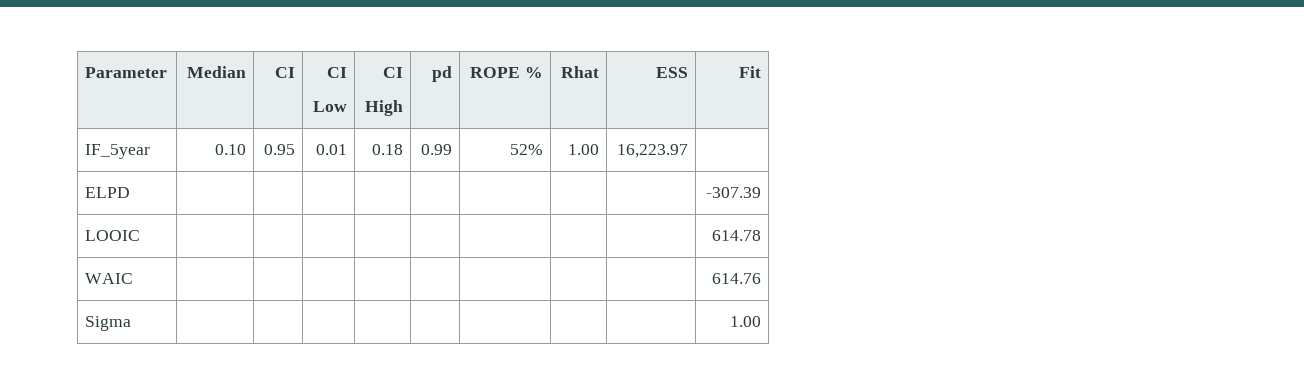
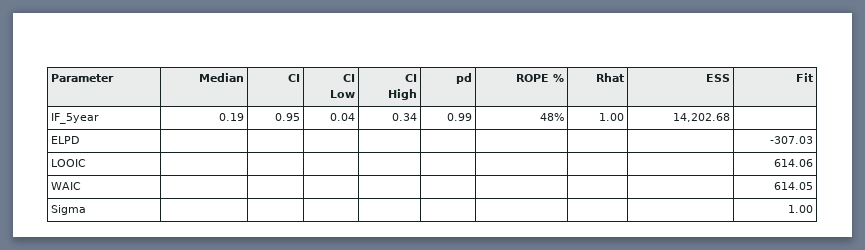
- IF_5year | 0.10 | 0.95 | 0.01 | 0.18 | 0.99 | 52% | 1.00 | 16,223.97 |
+ IF_5year | 0.19 | 0.95 | 0.04 | 0.34 | 0.99 | 48% | 1.00 | 14,202.68 |
- ELPD | | | | | | | | | -307.39
+ ELPD | | | | | | | | | -307.03
- LOOIC | | | | | | | | | 614.78
+ LOOIC | | | | | | | | | 614.06
- WAIC | | | | | | | | | 614.76
+ WAIC | | | | | | | | | 614.05

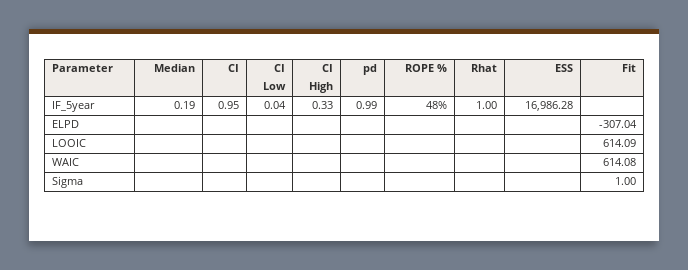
- IF_5year | 0.19 | 0.95 | 0.04 | 0.34 | 0.99 | 48% | 1.00 | 14,202.68 |
+ IF_5year | 0.19 | 0.95 | 0.04 | 0.33 | 0.99 | 48% | 1.00 | 16,986.28 |
- ELPD | | | | | | | | | -307.03
+ ELPD | | | | | | | | | -307.04
- LOOIC | | | | | | | | | 614.06
+ LOOIC | | | | | | | | | 614.09
- WAIC | | | | | | | | | 614.05
+ WAIC | | | | | | | | | 614.08

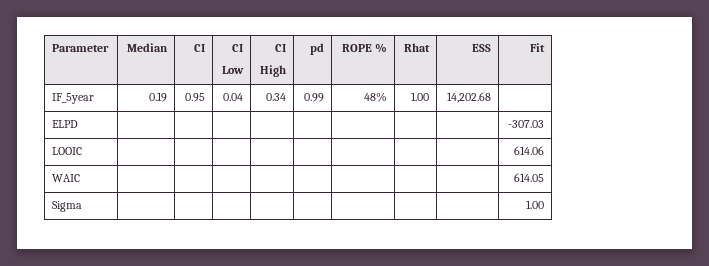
- IF_5year | 0.19 | 0.95 | 0.04 | 0.33 | 0.99 | 48% | 1.00 | 16,986.28 |
+ IF_5year | 0.19 | 0.95 | 0.04 | 0.34 | 0.99 | 48% | 1.00 | 14,202.68 |
- ELPD | | | | | | | | | -307.04
+ ELPD | | | | | | | | | -307.03
- LOOIC | | | | | | | | | 614.09
+ LOOIC | | | | | | | | | 614.06
- WAIC | | | | | | | | | 614.08
+ WAIC | | | | | | | | | 614.05

